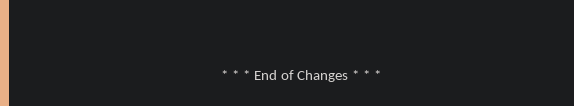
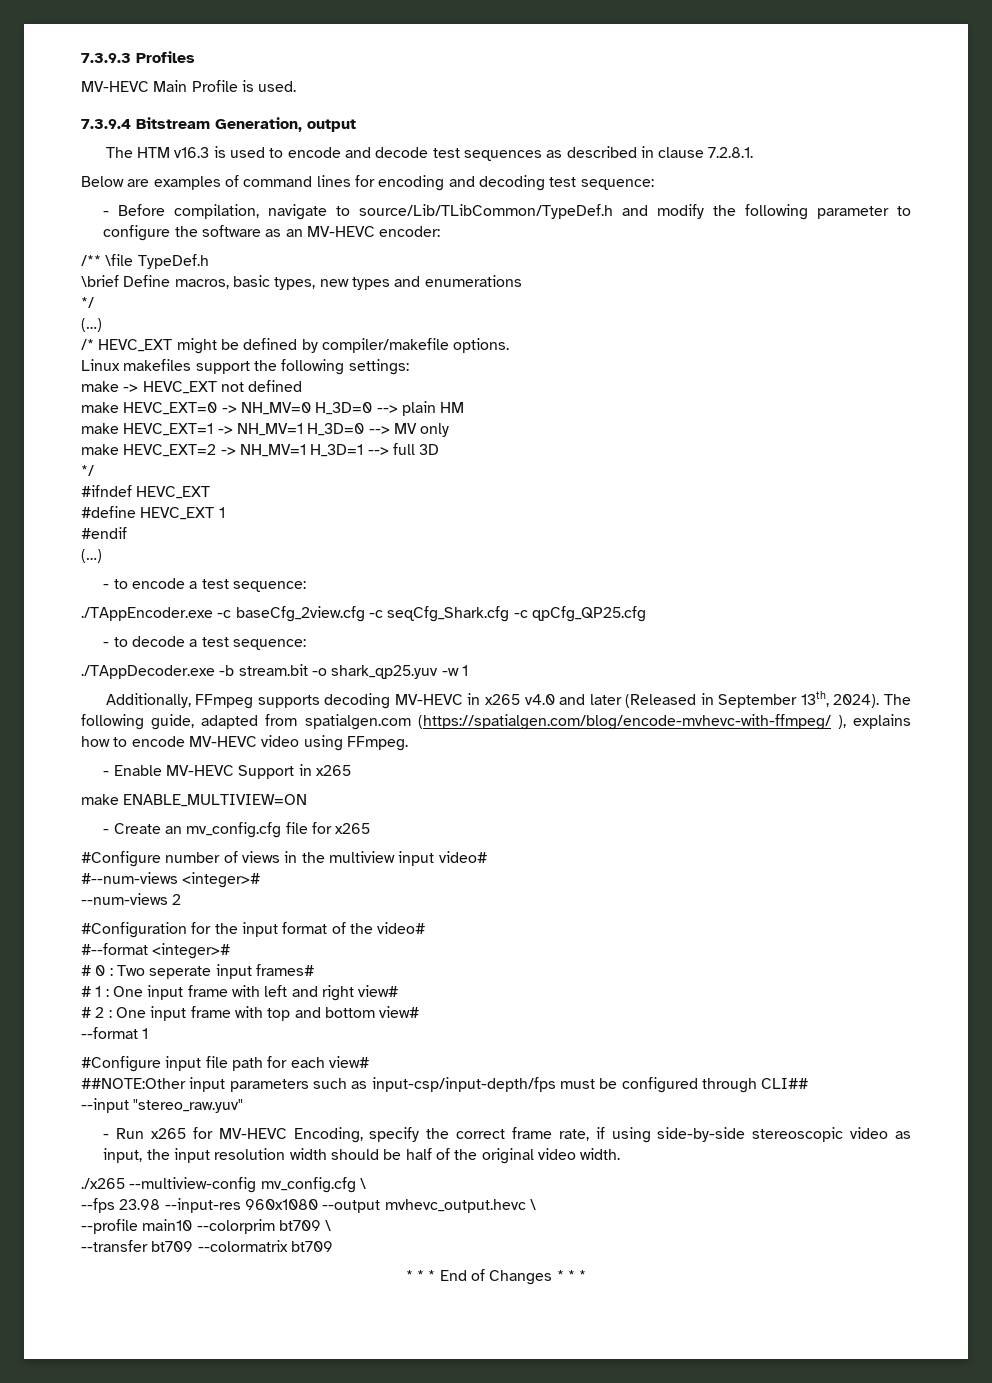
+ 7.3.9.3 Profiles
+ MV-HEVC Main Profile is used.
+ 7.3.9.4 Bitstream Generation, output
+ The HTM v16.3 is used to encode and decode test sequences as described in clause 7.2.8.1.
+ Below are examples of command lines for encoding and decoding test sequence:
+ - Before compilation, navigate to source/Lib/TLibCommon/TypeDef.h and modify the following parameter to configure the software as an MV-HEVC encoder:
+ /** \file TypeDef.h
+ \brief Define macros, basic types, new types and enumerations
+ */
+ (…)
+ /* HEVC_EXT might be defined by compiler/makefile options.
+ Linux makefiles support the following settings:
+ make -> HEVC_EXT not defined
+ make HEVC_EXT=0 -> NH_MV=0 H_3D=0 --> plain HM
+ make HEVC_EXT=1 -> NH_MV=1 H_3D=0 --> MV only
+ make HEVC_EXT=2 -> NH_MV=1 H_3D=1 --> full 3D
+ */
+ #ifndef HEVC_EXT
+ #define HEVC_EXT 1
+ #endif
+ (…)
+ - to encode a test sequence:
+ ./TAppEncoder.exe -c baseCfg_2view.cfg -c seqCfg_Shark.cfg -c qpCfg_QP25.cfg
+ - to decode a test sequence:
+ ./TAppDecoder.exe -b stream.bit -o shark_qp25.yuv -w 1
+ Additionally, FFmpeg supports decoding MV-HEVC in x265 v4.0 and later (Released in September 13th, 2024). The following guide, adapted from spatialgen.com (https://spatialgen.com/blog/encode-mvhevc-with-ffmpeg/ ), explains how to encode MV-HEVC video using FFmpeg.
+ - Enable MV-HEVC Support in x265
+ make ENABLE_MULTIVIEW=ON
+ - Create an mv_config.cfg file for x265
+ #Configure number of views in the multiview input video#
+ #--num-views <integer>#
+ --num-views 2
+ #Configuration for the input format of the video#
+ #--format <integer>#
+ # 0 : Two seperate input frames#
+ # 1 : One input frame with left and right view#
+ # 2 : One input frame with top and bottom view#
+ --format 1
+ #Configure input file path for each view#
+ ##NOTE:Other input parameters such as input-csp/input-depth/fps must be configured through CLI##
+ --input "stereo_raw.yuv"
+ - Run x265 for MV-HEVC Encoding, specify the correct frame rate, if using side-by-side stereoscopic video as input, the input resolution width should be half of the original video width.
+ ./x265 --multiview-config mv_config.cfg \
+ --fps 23.98 --input-res 960x1080 --output mvhevc_output.hevc \
+ --profile main10 --colorprim bt709 \
+ --transfer bt709 --colormatrix bt709

